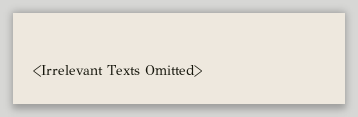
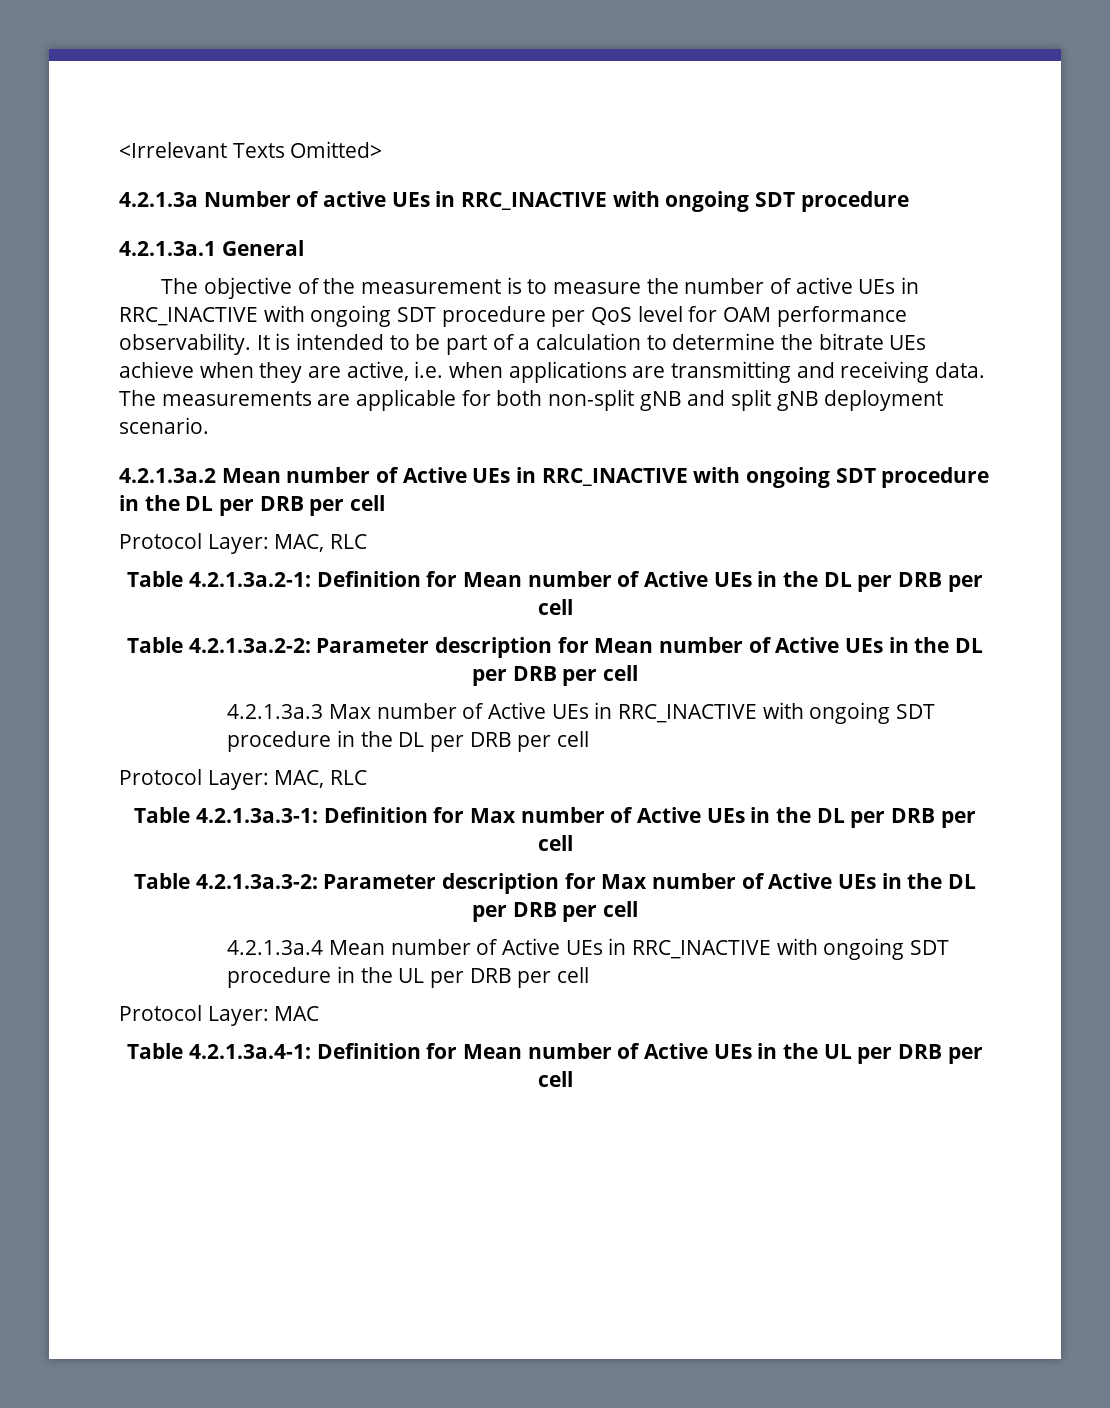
+ 4.2.1.3a Number of active UEs in RRC_INACTIVE with ongoing SDT procedure
+ 4.2.1.3a.1 General
+ The objective of the measurement is to measure the number of active UEs in RRC_INACTIVE with ongoing SDT procedure per QoS level for OAM performance observability. It is intended to be part of a calculation to determine the bitrate UEs achieve when they are active, i.e. when applications are transmitting and receiving data. The measurements are applicable for both non-split gNB and split gNB deployment scenario.
+ 4.2.1.3a.2 Mean number of Active UEs in RRC_INACTIVE with ongoing SDT procedure in the DL per DRB per cell
+ Protocol Layer: MAC, RLC
+ Table 4.2.1.3a.2-1: Definition for Mean number of Active UEs in the DL per DRB per cell
+ Table 4.2.1.3a.2-2: Parameter description for Mean number of Active UEs in the DL per DRB per cell
+ 4.2.1.3a.3 Max number of Active UEs in RRC_INACTIVE with ongoing SDT procedure in the DL per DRB per cell
+ Protocol Layer: MAC, RLC
+ Table 4.2.1.3a.3-1: Definition for Max number of Active UEs in the DL per DRB per cell
+ Table 4.2.1.3a.3-2: Parameter description for Max number of Active UEs in the DL per DRB per cell
+ 4.2.1.3a.4 Mean number of Active UEs in RRC_INACTIVE with ongoing SDT procedure in the UL per DRB per cell
+ Protocol Layer: MAC
+ Table 4.2.1.3a.4-1: Definition for Mean number of Active UEs in the UL per DRB per cell

